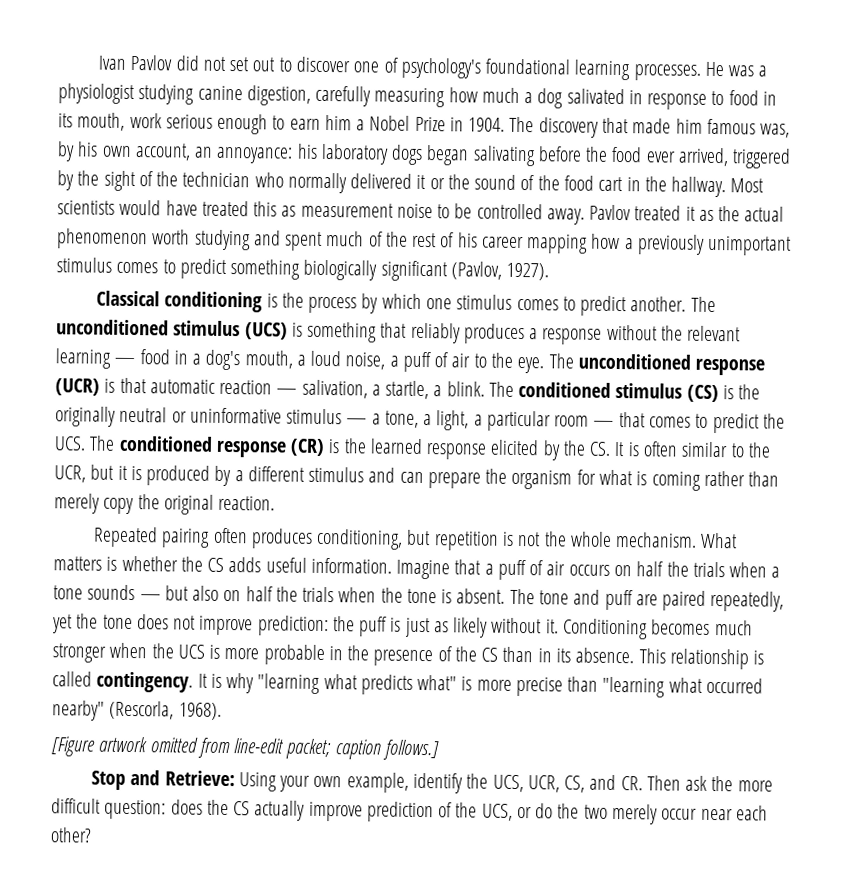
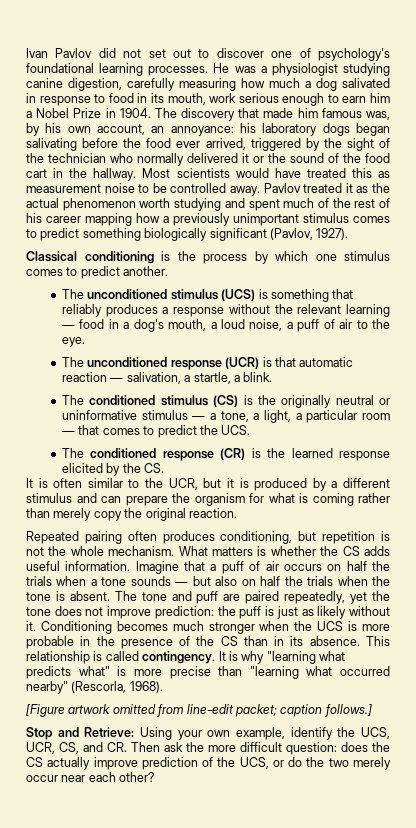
- Classical conditioning is the process by which one stimulus comes to predict another. The unconditioned stimulus (UCS) is something that reliably produces a response without the relevant learning — food in a dog's mouth, a loud noise, a puff of air to the eye. The unconditioned response (UCR) is that automatic reaction — salivation, a startle, a blink. The conditioned stimulus (CS) is the originally neutral or uninformative stimulus — a tone, a light, a particular room — that comes to predict the UCS. The conditioned response (CR) is the learned response elicited by the CS. It is often similar to the UCR, but it is produced by a different stimulus and can prepare the organism for what is coming rather than merely copy the original reaction.
+ Classical conditioning is the process by which one stimulus comes to predict another.
+ The unconditioned stimulus (UCS) is something that reliably produces a response without the relevant learning — food in a dog's mouth, a loud noise, a puff of air to the eye.
+ The unconditioned response (UCR) is that automatic reaction — salivation, a startle, a blink.
+ The conditioned stimulus (CS) is the originally neutral or uninformative stimulus — a tone, a light, a particular room — that comes to predict the UCS.
+ The conditioned response (CR) is the learned response elicited by the CS.
+ It is often similar to the UCR, but it is produced by a different stimulus and can prepare the organism for what is coming rather than merely copy the original reaction.

